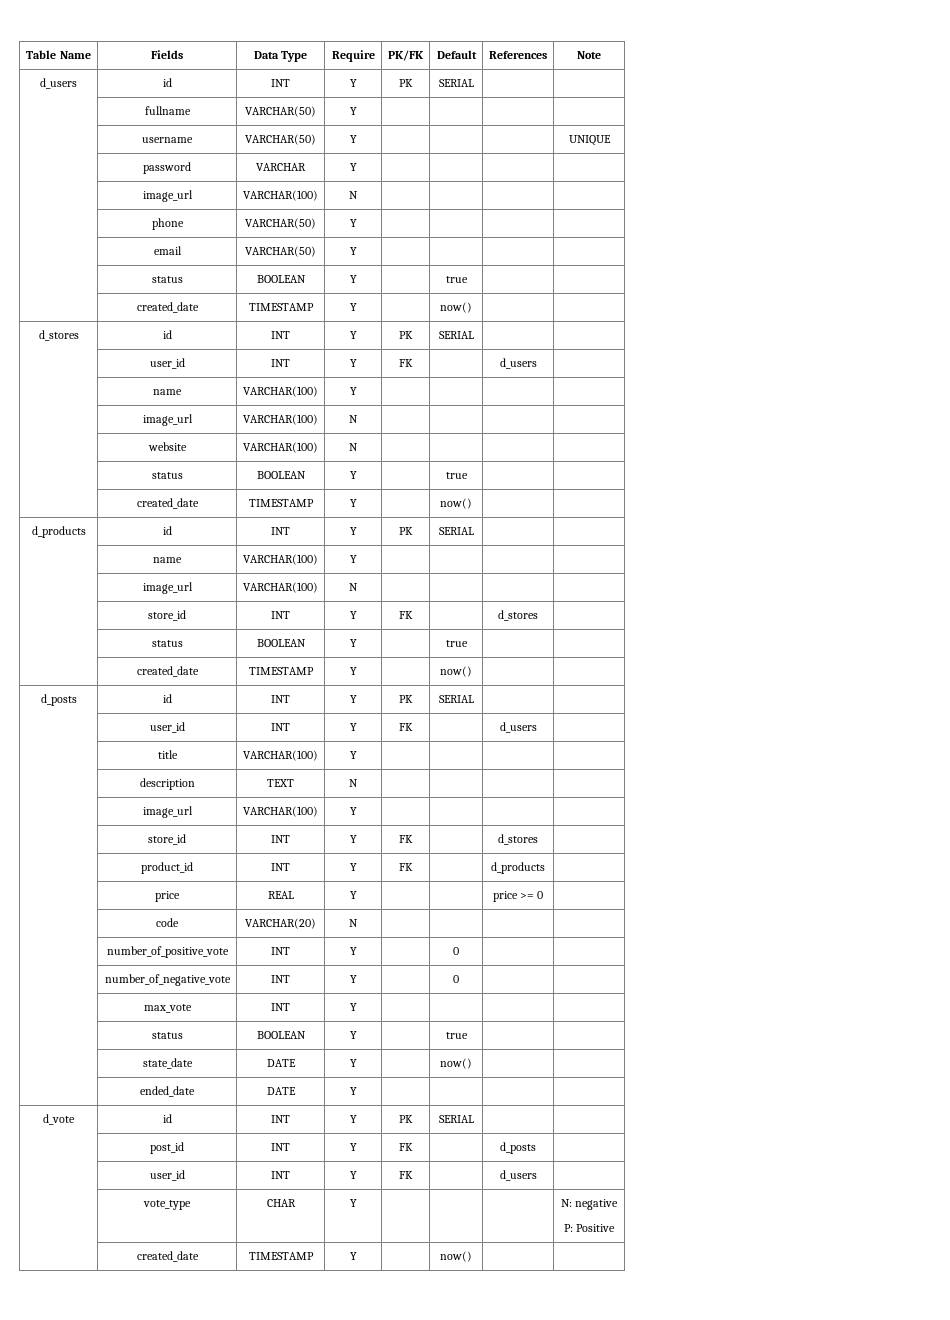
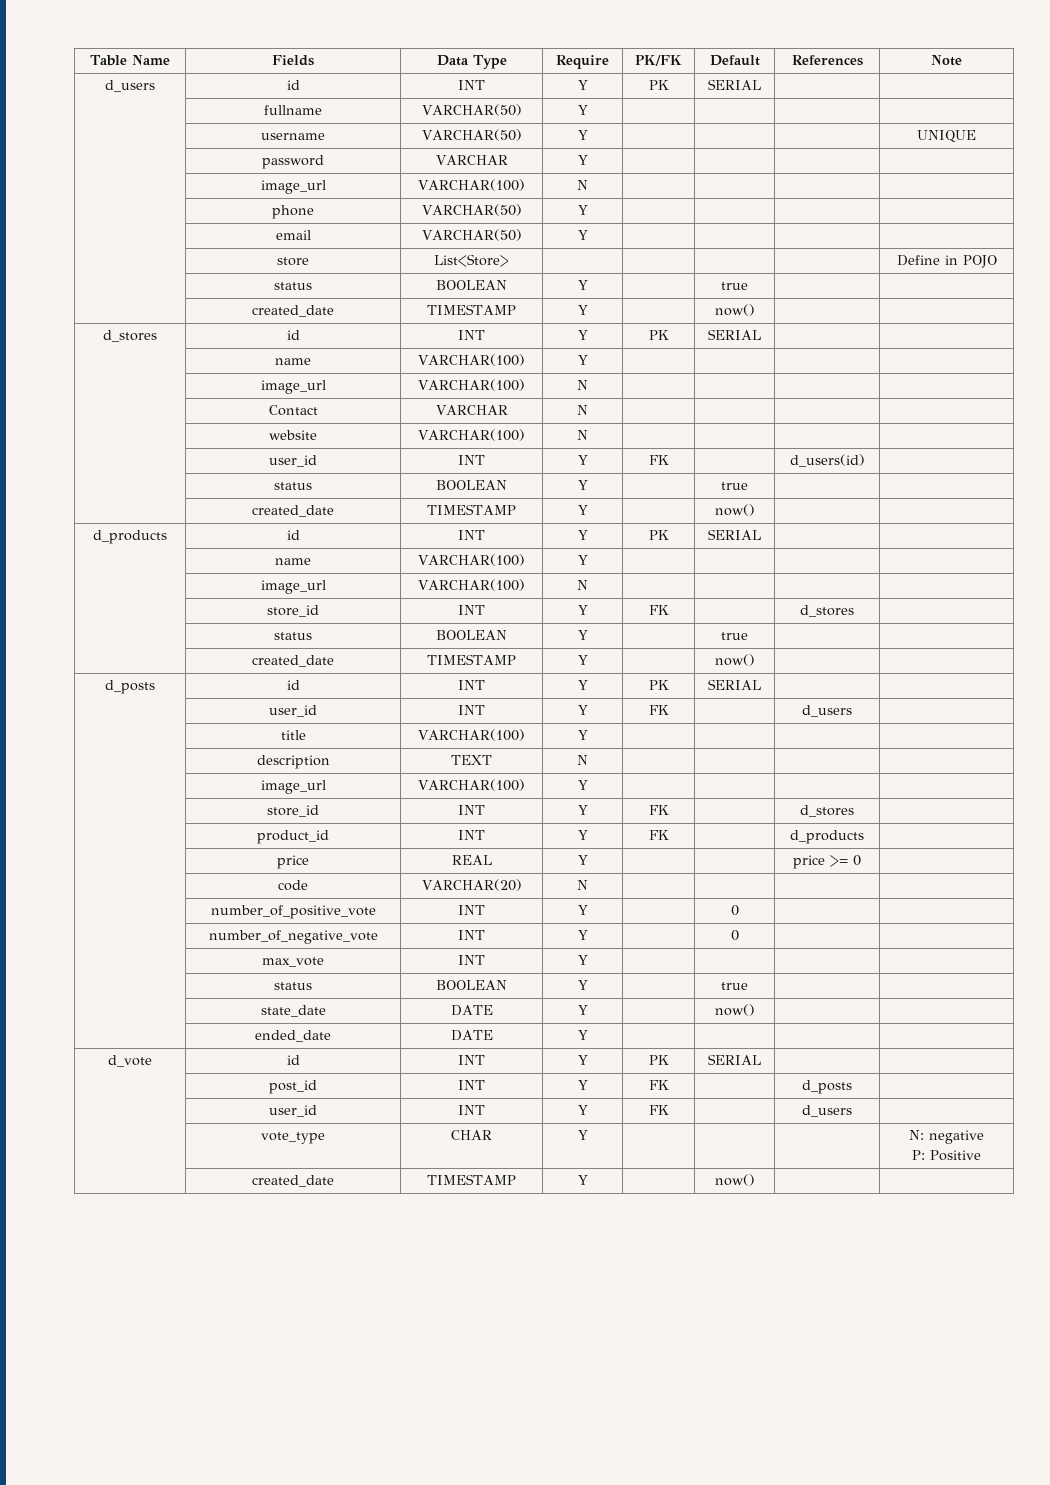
+ | store | List<Store> | | | | | Define in POJO
  d_stores | id | INT | Y | PK | SERIAL | |
- | user_id | INT | Y | FK | | d_users |
  | name | VARCHAR(100) | Y | | | |
  | image_url | VARCHAR(100) | N | | | |
+ | Contact | VARCHAR | N | | | |
+ | user_id | INT | Y | FK | | d_users(id) |

